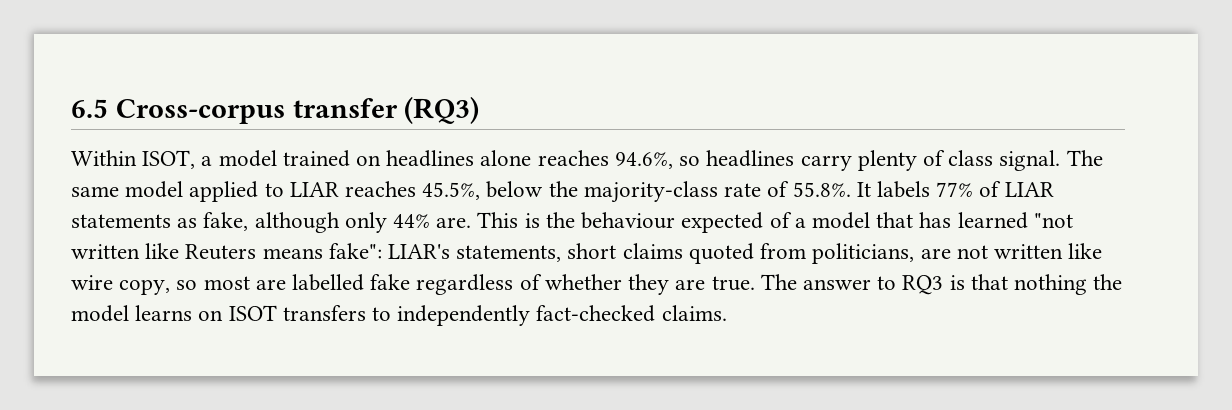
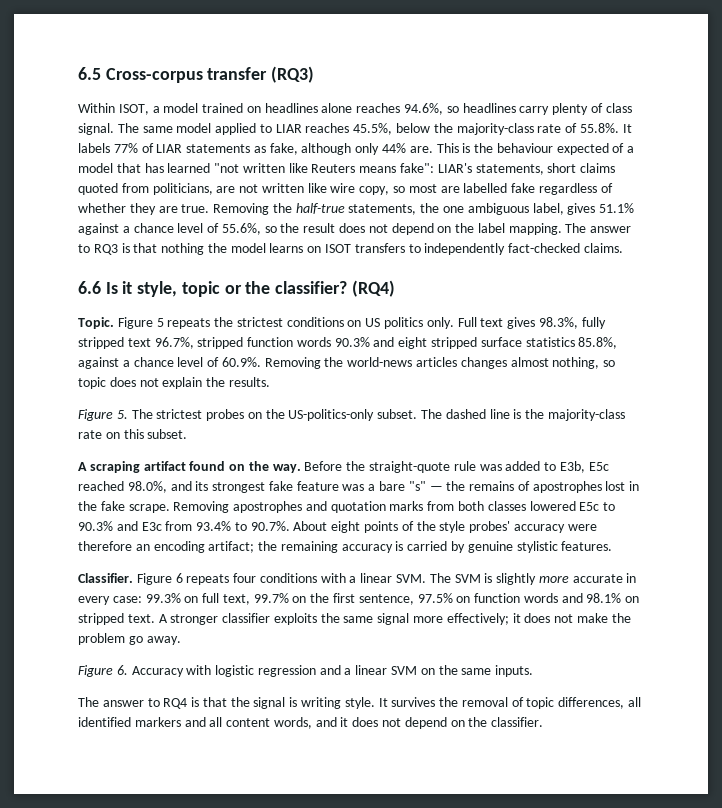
+ Removing the half-true statements, the one ambiguous label, gives 51.1% against a chance level of 55.6%, so the result does not depend on the label mapping.
+ 6.6 Is it style, topic or the classifier? (RQ4)
+ Topic. Figure 5 repeats the strictest conditions on US politics only. Full text gives 98.3%, fully stripped text 96.7%, stripped function words 90.3% and eight stripped surface statistics 85.8%, against a chance level of 60.9%. Removing the world-news articles changes almost nothing, so topic does not explain the results.
+ Figure 5. The strictest probes on the US-politics-only subset. The dashed line is the majority-class rate on this subset.
+ A scraping artifact found on the way. Before the straight-quote rule was added to E3b, E5c reached 98.0%, and its strongest fake feature was a bare "s" — the remains of apostrophes lost in the fake scrape. Removing apostrophes and quotation marks from both classes lowered E5c to 90.3% and E3c from 93.4% to 90.7%. About eight points of the style probes' accuracy were therefore an encoding artifact; the remaining accuracy is carried by genuine stylistic features.
+ Classifier. Figure 6 repeats four conditions with a linear SVM. The SVM is slightly more accurate in every case: 99.3% on full text, 99.7% on the first sentence, 97.5% on function words and 98.1% on stripped text. A stronger classifier exploits the same signal more effectively; it does not make the problem go away.
+ Figure 6. Accuracy with logistic regression and a linear SVM on the same inputs.
+ The answer to RQ4 is that the signal is writing style. It survives the removal of topic differences, all identified markers and all content words, and it does not depend on the classifier.

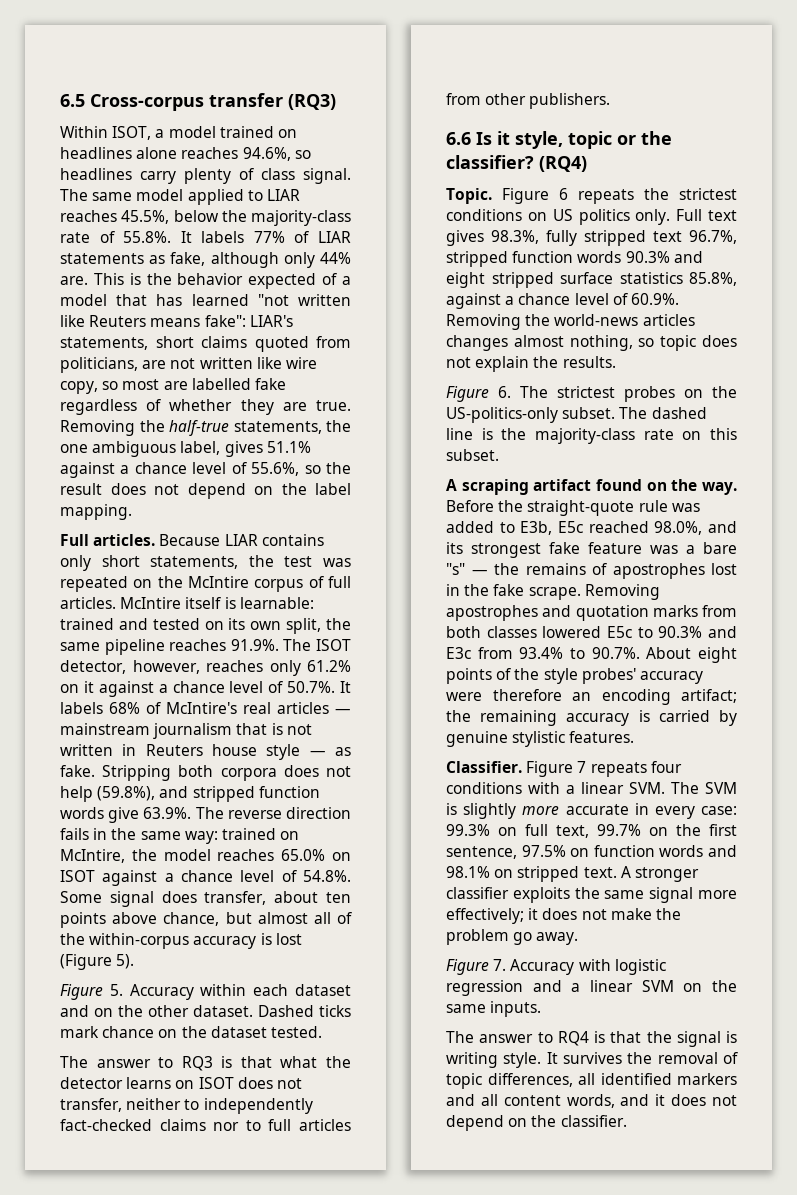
- This is the behaviour expected of a model that has learned "not written like Reuters means fake": LIAR's statements, short claims quoted from politicians, are not written like wire copy, so most are labelled fake regardless of whether they are true.
+ This is the behavior expected of a model that has learned "not written like Reuters means fake": LIAR's statements, short claims quoted from politicians, are not written like wire copy, so most are labelled fake regardless of whether they are true.
- Removing the half-true statements, the one ambiguous label, gives 51.1% against a chance level of 55.6%, so the result does not depend on the label mapping. The answer to RQ3 is that nothing the model learns on ISOT transfers to independently fact-checked claims.
+ Removing the half-true statements, the one ambiguous label, gives 51.1% against a chance level of 55.6%, so the result does not depend on the label mapping.
+ Full articles. Because LIAR contains only short statements, the test was repeated on the McIntire corpus of full articles. McIntire itself is learnable: trained and tested on its own split, the same pipeline reaches 91.9%. The ISOT detector, however, reaches only 61.2% on it against a chance level of 50.7%. It labels 68% of McIntire's real articles — mainstream journalism that is not written in Reuters house style — as fake. Stripping both corpora does not help (59.8%), and stripped function words give 63.9%. The reverse direction fails in the same way: trained on McIntire, the model reaches 65.0% on ISOT against a chance level of 54.8%. Some signal does transfer, about ten points above chance, but almost all of the within-corpus accuracy is lost (Figure 5).
+ Figure 5. Accuracy within each dataset and on the other dataset. Dashed ticks mark chance on the dataset tested.
+ The answer to RQ3 is that what the detector learns on ISOT does not transfer, neither to independently fact-checked claims nor to full articles from other publishers.
- Figure 5 repeats the strictest conditions on US politics only.
+ Figure 6 repeats the strictest conditions on US politics only.
- Figure 5. The strictest probes on the US-politics-only subset.
+ Figure 6. The strictest probes on the US-politics-only subset.
- Figure 6 repeats four conditions with a linear SVM. The SVM is slightly more accurate in every case: 99.3% on full text, 99.7% on the first sentence, 97.5% on function words and 98.1% on stripped text.
+ Figure 7 repeats four conditions with a linear SVM. The SVM is slightly more accurate in every case: 99.3% on full text, 99.7% on the first sentence, 97.5% on function words and 98.1% on stripped text.
- Figure 6. Accuracy with logistic regression and a linear SVM on the same inputs.
+ Figure 7. Accuracy with logistic regression and a linear SVM on the same inputs.

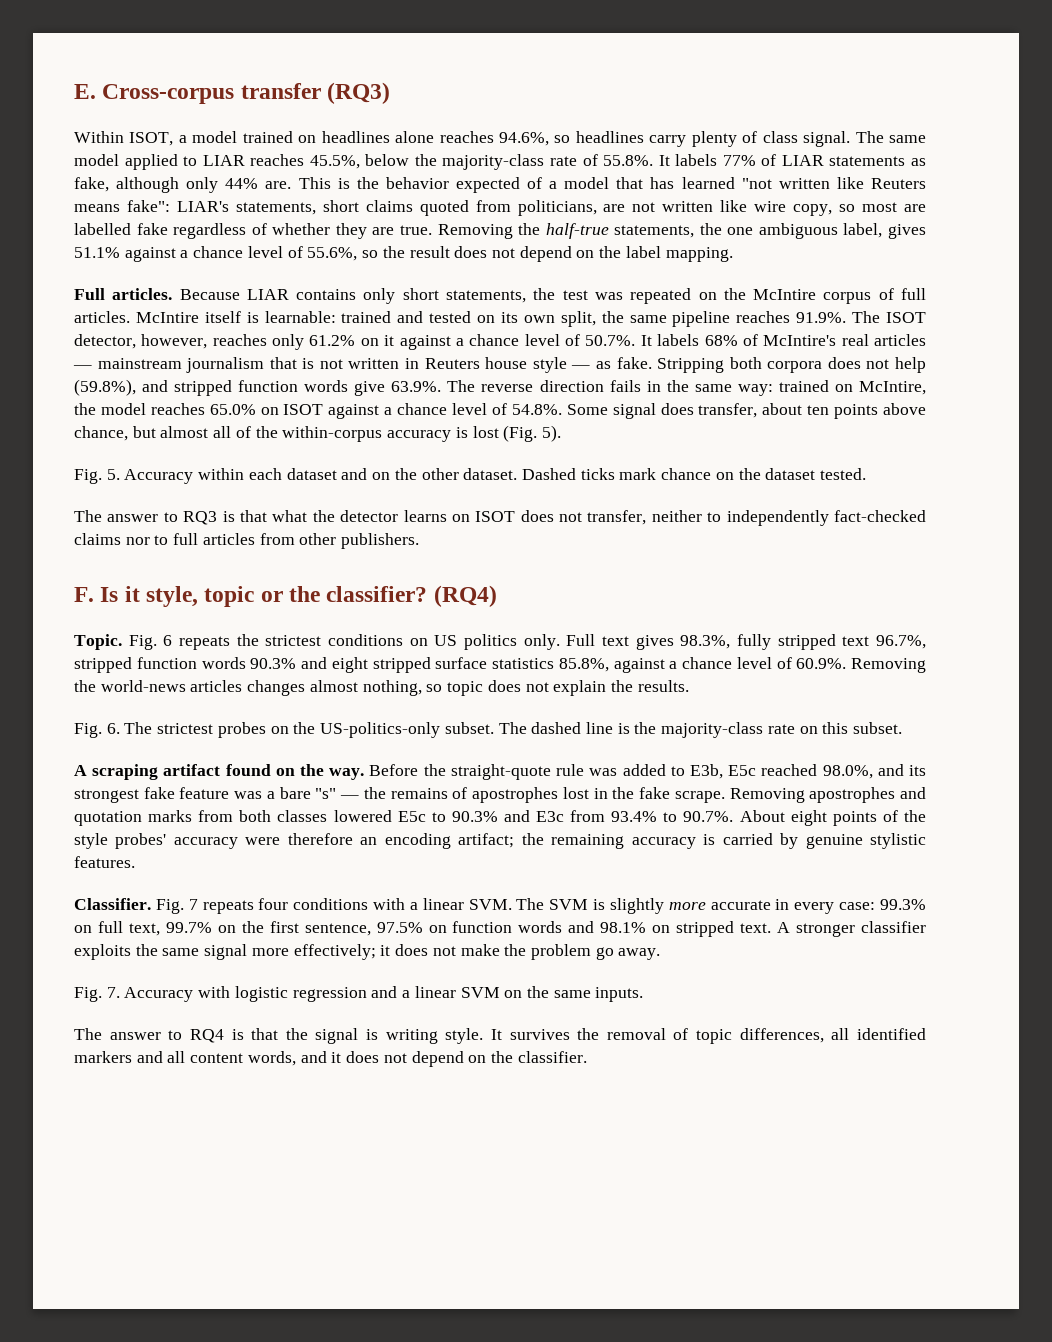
- 6.5 Cross-corpus transfer (RQ3)
+ E. Cross-corpus transfer (RQ3)
- Stripping both corpora does not help (59.8%), and stripped function words give 63.9%. The reverse direction fails in the same way: trained on McIntire, the model reaches 65.0% on ISOT against a chance level of 54.8%. Some signal does transfer, about ten points above chance, but almost all of the within-corpus accuracy is lost (Figure 5).
+ Stripping both corpora does not help (59.8%), and stripped function words give 63.9%. The reverse direction fails in the same way: trained on McIntire, the model reaches 65.0% on ISOT against a chance level of 54.8%. Some signal does transfer, about ten points above chance, but almost all of the within-corpus accuracy is lost (Fig. 5).
- Figure 5. Accuracy within each dataset and on the other dataset.
+ Fig. 5. Accuracy within each dataset and on the other dataset.
- 6.6 Is it style, topic or the classifier?
+ F. Is it style, topic or the classifier?
- Figure 6 repeats the strictest conditions on US politics only.
+ Fig. 6 repeats the strictest conditions on US politics only.
- Figure 6. The strictest probes on the US-politics-only subset.
+ Fig. 6. The strictest probes on the US-politics-only subset.
- Figure 7 repeats four conditions with a linear SVM. The SVM is slightly more accurate in every case: 99.3% on full text, 99.7% on the first sentence, 97.5% on function words and 98.1% on stripped text.
+ Fig. 7 repeats four conditions with a linear SVM. The SVM is slightly more accurate in every case: 99.3% on full text, 99.7% on the first sentence, 97.5% on function words and 98.1% on stripped text.
- Figure 7. Accuracy with logistic regression and a linear SVM on the same inputs.
+ Fig. 7. Accuracy with logistic regression and a linear SVM on the same inputs.

